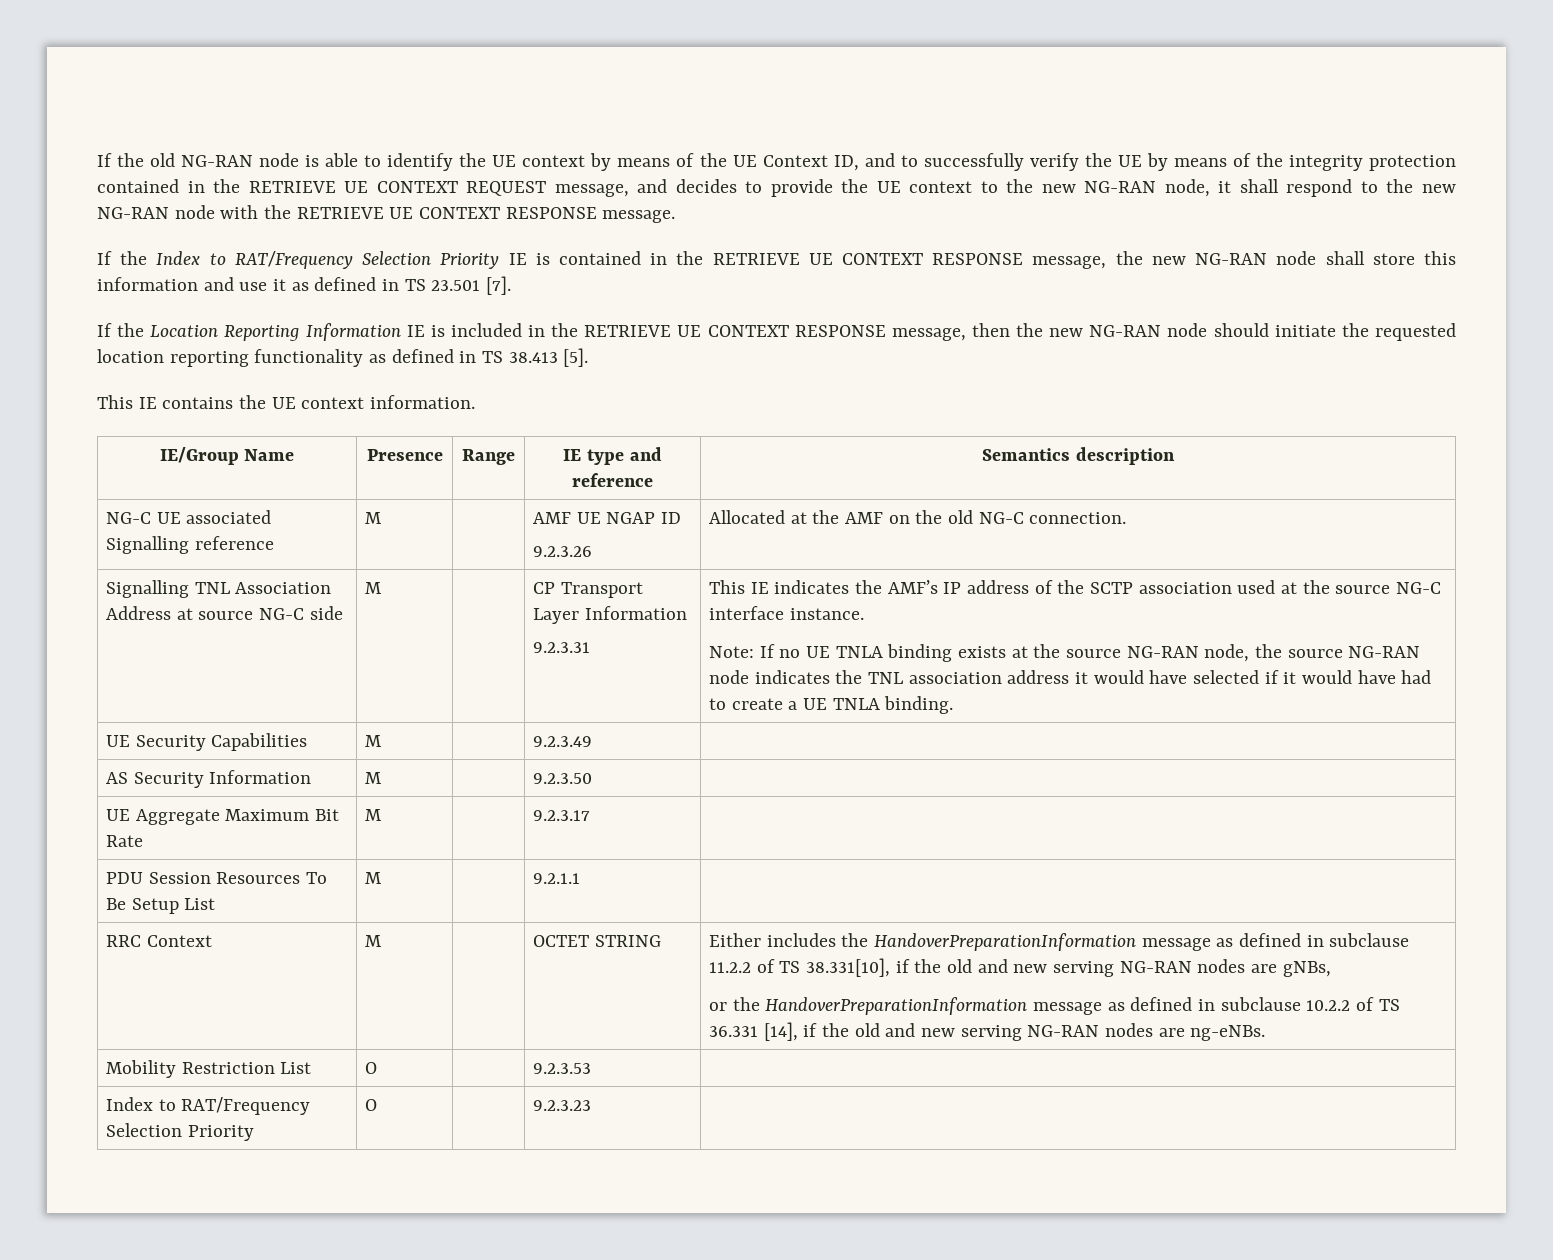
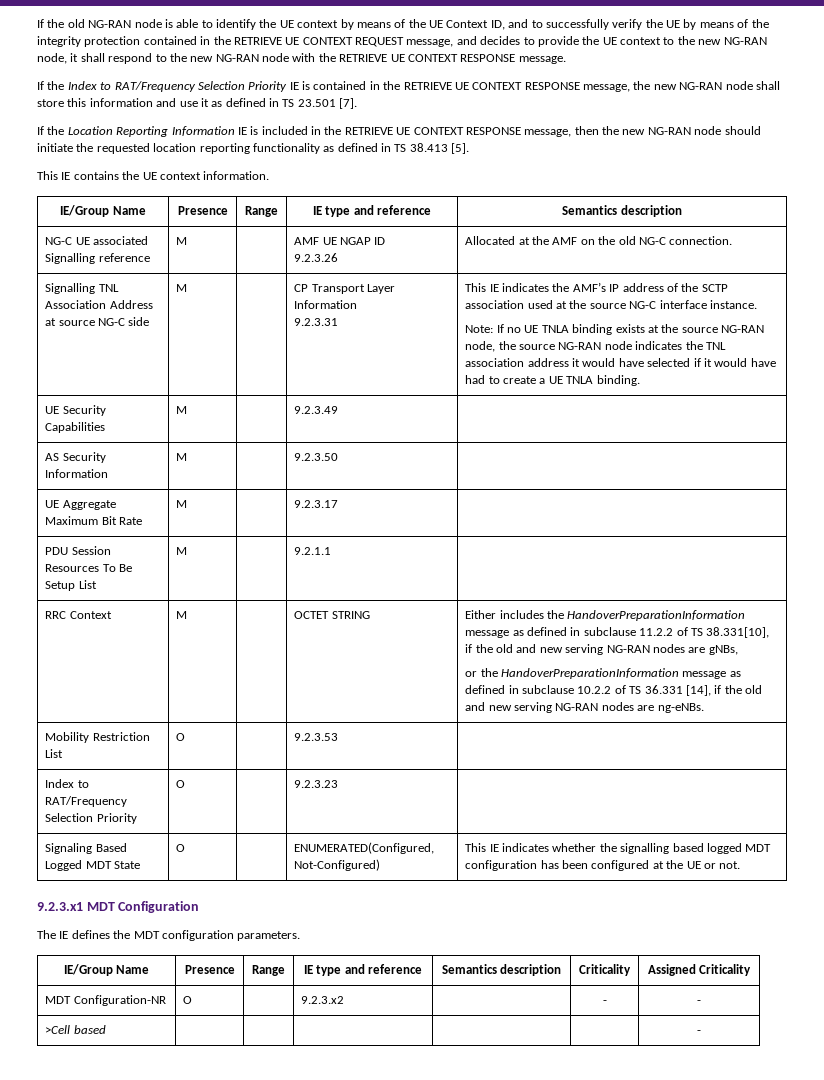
+ Signaling Based Logged MDT State | O | | ENUMERATED(Configured, Not-Configured) | This IE indicates whether the signalling based logged MDT configuration has been configured at the UE or not.
+ 9.2.3.x1 MDT Configuration
+ The IE defines the MDT configuration parameters.
+ IE/Group Name | Presence | Range | IE type and reference | Semantics description | Criticality | Assigned Criticality
+ MDT Configuration-NR | O | | 9.2.3.x2 | | - | -
+ >Cell based | | | | | | -

